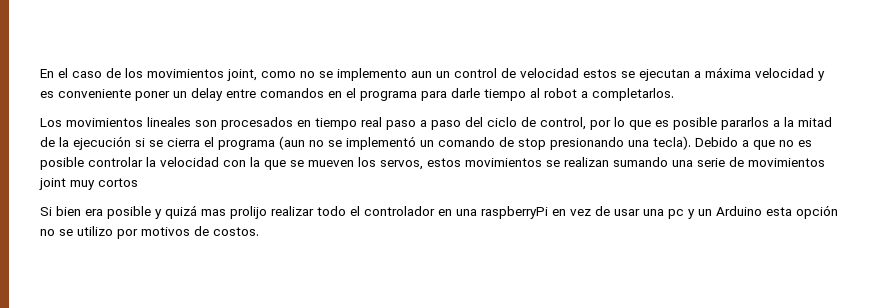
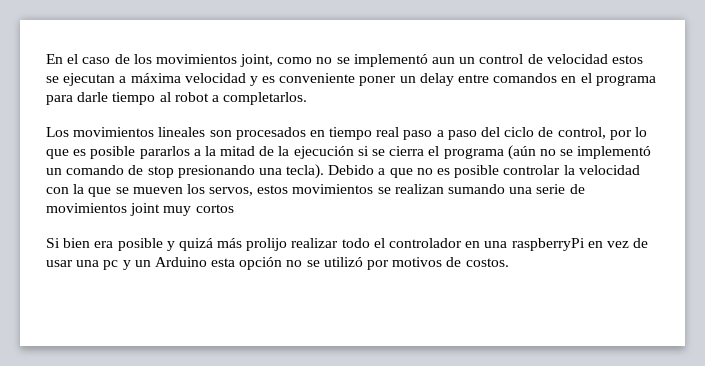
- En el caso de los movimientos joint, como no se implemento aun un control de velocidad estos se ejecutan a máxima velocidad y es conveniente poner un delay entre comandos en el programa para darle tiempo al robot a completarlos.
+ En el caso de los movimientos joint, como no se implementó aun un control de velocidad estos se ejecutan a máxima velocidad y es conveniente poner un delay entre comandos en el programa para darle tiempo al robot a completarlos.
- Los movimientos lineales son procesados en tiempo real paso a paso del ciclo de control, por lo que es posible pararlos a la mitad de la ejecución si se cierra el programa (aun no se implementó un comando de stop presionando una tecla).
+ Los movimientos lineales son procesados en tiempo real paso a paso del ciclo de control, por lo que es posible pararlos a la mitad de la ejecución si se cierra el programa (aún no se implementó un comando de stop presionando una tecla).
- Si bien era posible y quizá mas prolijo realizar todo el controlador en una raspberryPi en vez de usar una pc y un Arduino esta opción no se utilizo por motivos de costos.
+ Si bien era posible y quizá más prolijo realizar todo el controlador en una raspberryPi en vez de usar una pc y un Arduino esta opción no se utilizó por motivos de costos.

